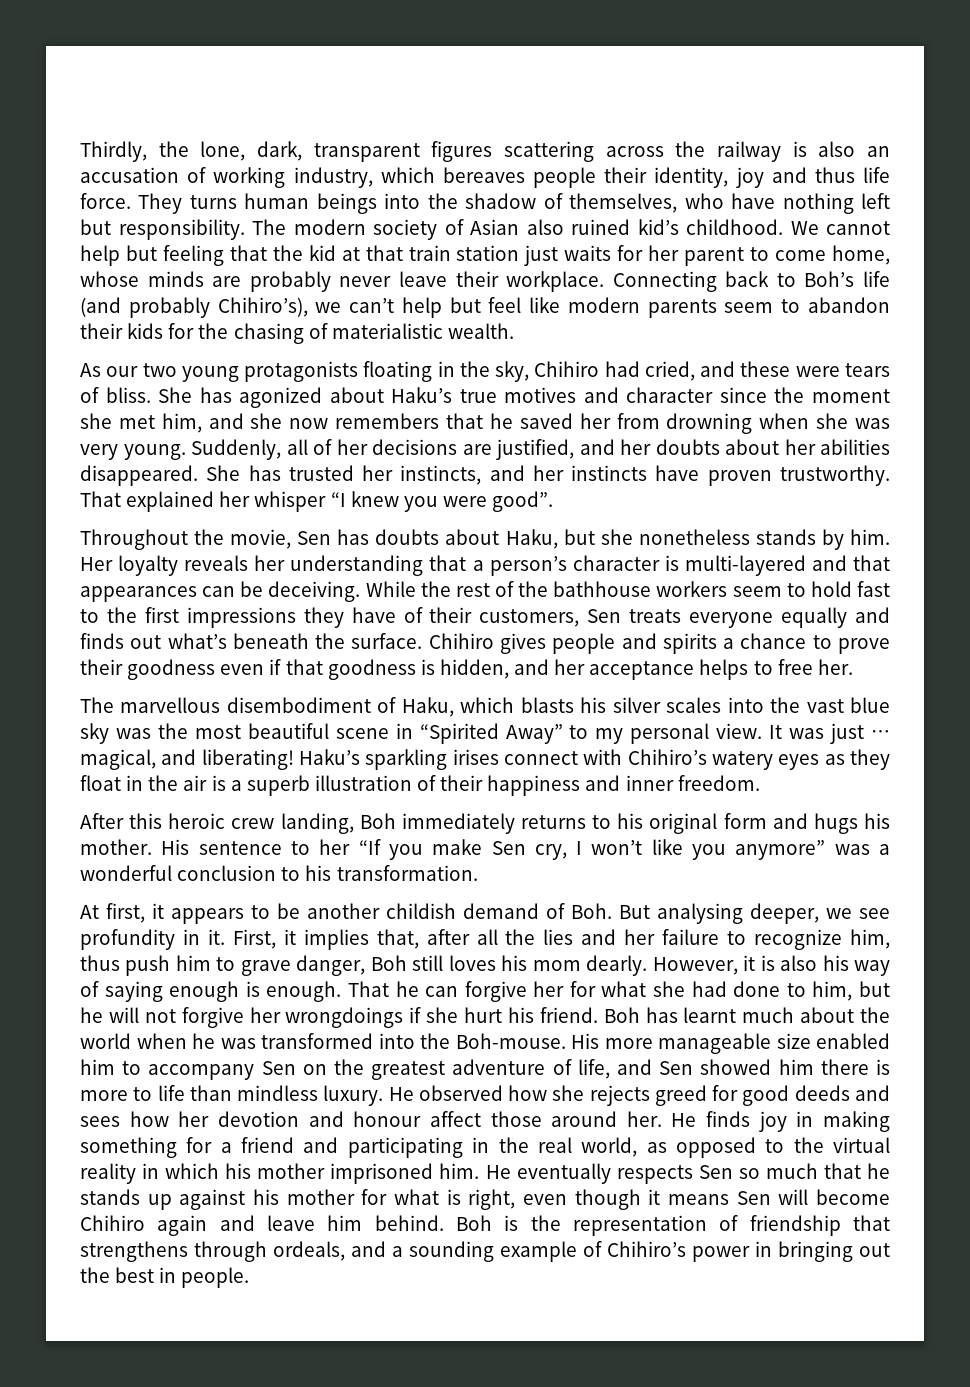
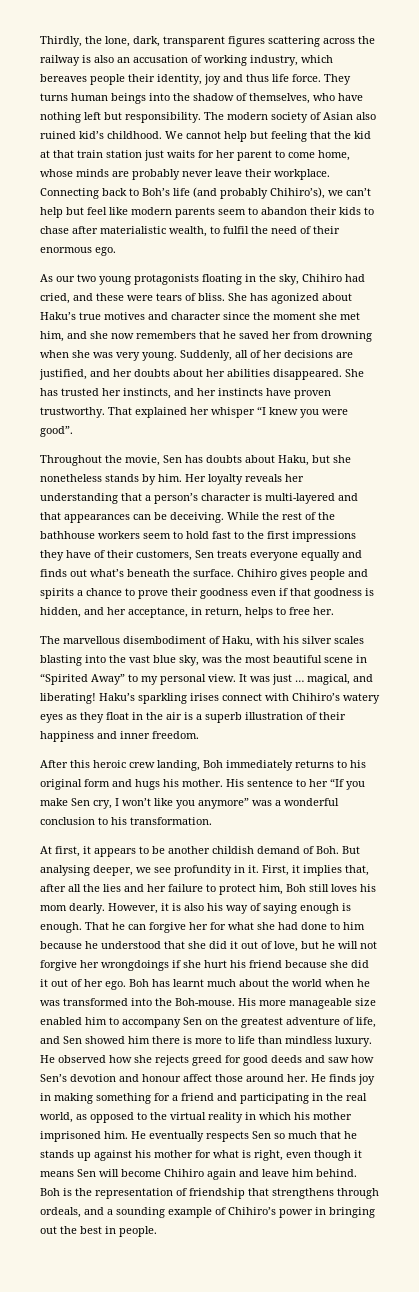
- Connecting back to Boh’s life (and probably Chihiro’s), we can’t help but feel like modern parents seem to abandon their kids for the chasing of materialistic wealth.
+ Connecting back to Boh’s life (and probably Chihiro’s), we can’t help but feel like modern parents seem to abandon their kids to chase after materialistic wealth, to fulfil the need of their enormous ego.
- Chihiro gives people and spirits a chance to prove their goodness even if that goodness is hidden, and her acceptance helps to free her.
+ Chihiro gives people and spirits a chance to prove their goodness even if that goodness is hidden, and her acceptance, in return, helps to free her.
- The marvellous disembodiment of Haku, which blasts his silver scales into the vast blue sky was the most beautiful scene in “Spirited Away” to my personal view.
+ The marvellous disembodiment of Haku, with his silver scales blasting into the vast blue sky, was the most beautiful scene in “Spirited Away” to my personal view.
- First, it implies that, after all the lies and her failure to recognize him, thus push him to grave danger, Boh still loves his mom dearly.
+ First, it implies that, after all the lies and her failure to protect him, Boh still loves his mom dearly.
- That he can forgive her for what she had done to him, but he will not forgive her wrongdoings if she hurt his friend.
+ That he can forgive her for what she had done to him because he understood that she did it out of love, but he will not forgive her wrongdoings if she hurt his friend because she did it out of her ego.
- He observed how she rejects greed for good deeds and sees how her devotion and honour affect those around her.
+ He observed how she rejects greed for good deeds and saw how Sen’s devotion and honour affect those around her.

